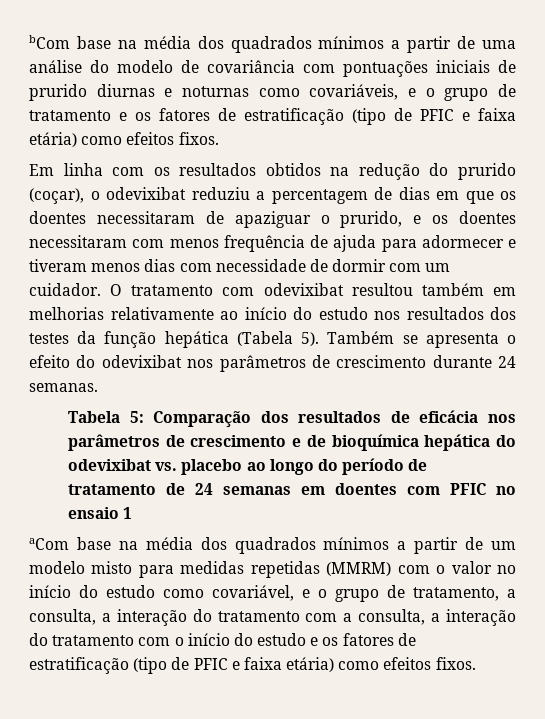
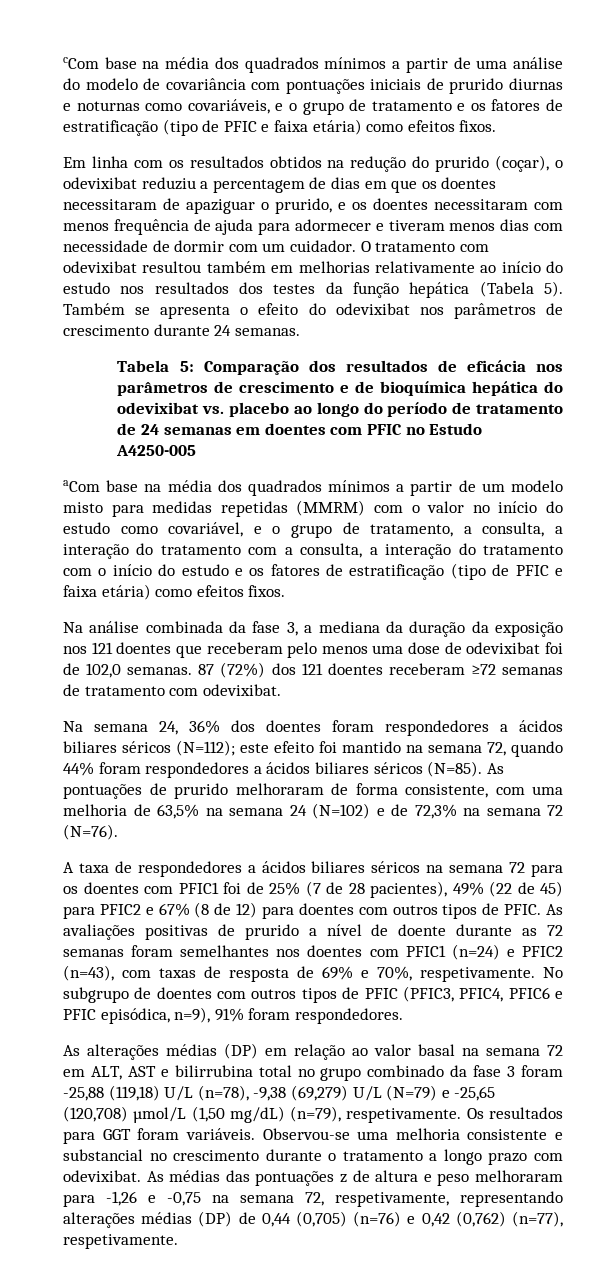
- bCom base na média dos quadrados mínimos a partir de uma análise do modelo de covariância com pontuações iniciais de prurido diurnas e noturnas como covariáveis, e o grupo de tratamento e os fatores de estratificação (tipo de PFIC e faixa etária) como efeitos fixos.
+ cCom base na média dos quadrados mínimos a partir de uma análise do modelo de covariância com pontuações iniciais de prurido diurnas e noturnas como covariáveis, e o grupo de tratamento e os fatores de estratificação (tipo de PFIC e faixa etária) como efeitos fixos.
- Tabela 5: Comparação dos resultados de eficácia nos parâmetros de crescimento e de bioquímica hepática do odevixibat vs. placebo ao longo do período de tratamento de 24 semanas em doentes com PFIC no ensaio 1
+ Tabela 5: Comparação dos resultados de eficácia nos parâmetros de crescimento e de bioquímica hepática do odevixibat vs. placebo ao longo do período de tratamento de 24 semanas em doentes com PFIC no Estudo A4250-005
+ Na análise combinada da fase 3, a mediana da duração da exposição nos 121 doentes que receberam pelo menos uma dose de odevixibat foi de 102,0 semanas. 87 (72%) dos 121 doentes receberam ≥72 semanas de tratamento com odevixibat.
+ Na semana 24, 36% dos doentes foram respondedores a ácidos biliares séricos (N=112); este efeito foi mantido na semana 72, quando 44% foram respondedores a ácidos biliares séricos (N=85). As pontuações de prurido melhoraram de forma consistente, com uma melhoria de 63,5% na semana 24 (N=102) e de 72,3% na semana 72 (N=76).
+ A taxa de respondedores a ácidos biliares séricos na semana 72 para os doentes com PFIC1 foi de 25% (7 de 28 pacientes), 49% (22 de 45) para PFIC2 e 67% (8 de 12) para doentes com outros tipos de PFIC. As avaliações positivas de prurido a nível de doente durante as 72 semanas foram semelhantes nos doentes com PFIC1 (n=24) e PFIC2 (n=43), com taxas de resposta de 69% e 70%, respetivamente. No subgrupo de doentes com outros tipos de PFIC (PFIC3, PFIC4, PFIC6 e PFIC episódica, n=9), 91% foram respondedores.
+ As alterações médias (DP) em relação ao valor basal na semana 72 em ALT, AST e bilirrubina total no grupo combinado da fase 3 foram -25,88 (119,18) U/L (n=78), -9,38 (69,279) U/L (N=79) e -25,65 (120,708) µmol/L (1,50 mg/dL) (n=79), respetivamente. Os resultados para GGT foram variáveis. Observou-se uma melhoria consistente e substancial no crescimento durante o tratamento a longo prazo com odevixibat. As médias das pontuações z de altura e peso melhoraram para -1,26 e -0,75 na semana 72, respetivamente, representando alterações médias (DP) de 0,44 (0,705) (n=76) e 0,42 (0,762) (n=77), respetivamente.

